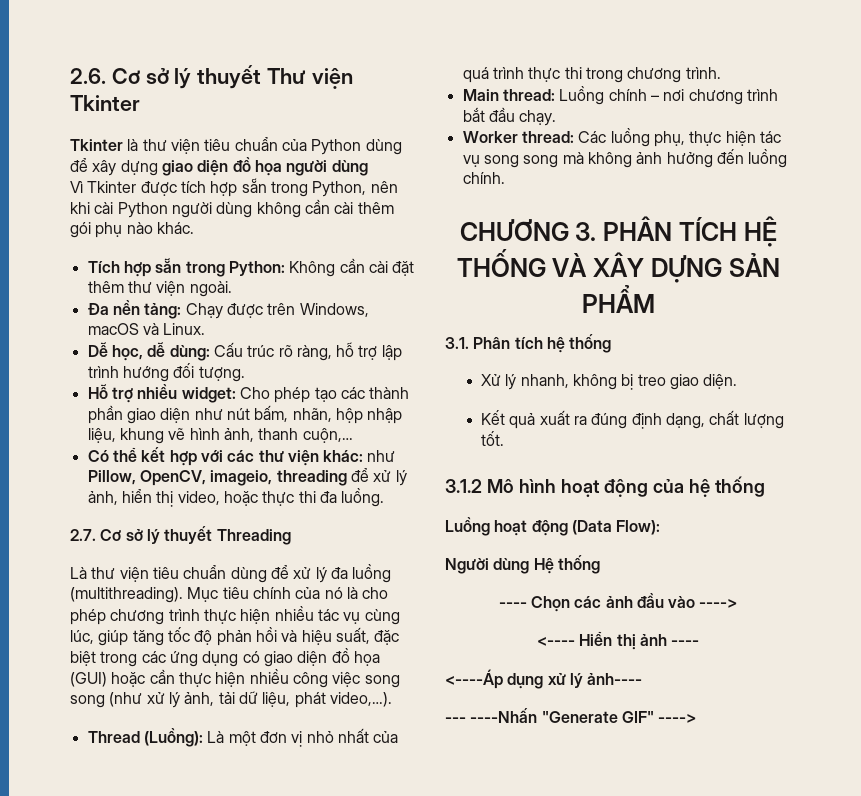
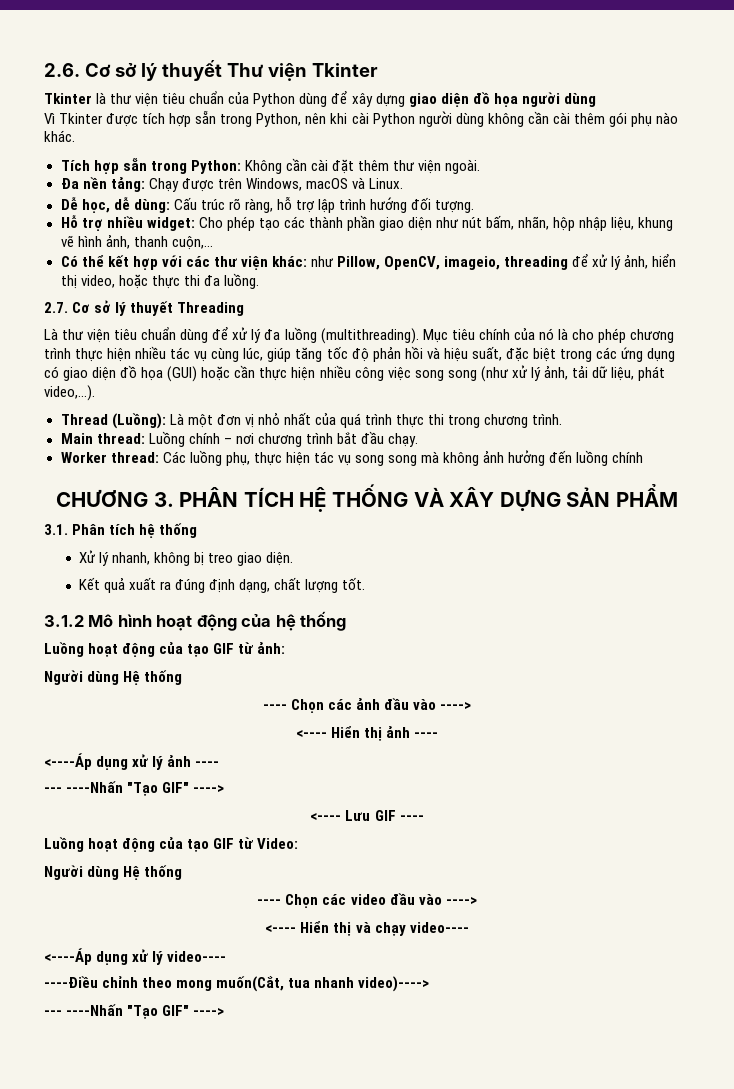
- Worker thread: Các luồng phụ, thực hiện tác vụ song song mà không ảnh hưởng đến luồng chính.
+ Worker thread: Các luồng phụ, thực hiện tác vụ song song mà không ảnh hưởng đến luồng chính
- Luồng hoạt động (Data Flow):
+ Luồng hoạt động của tạo GIF từ ảnh:
- <----Áp dụng xử lý ảnh----
- --- ----Nhấn "Generate GIF" ---->
+ <----Áp dụng xử lý ảnh ----
+ --- ----Nhấn "Tạo GIF" ---->
+ <---- Lưu GIF ----
+ Luồng hoạt động của tạo GIF từ Video:
+ Người dùng Hệ thống
+ ---- Chọn các video đầu vào ---->
+ <---- Hiển thị và chạy video----
+ <----Áp dụng xử lý video----
+ ----Điều chỉnh theo mong muốn(Cắt, tua nhanh video)---->
+ --- ----Nhấn "Tạo GIF" ---->

